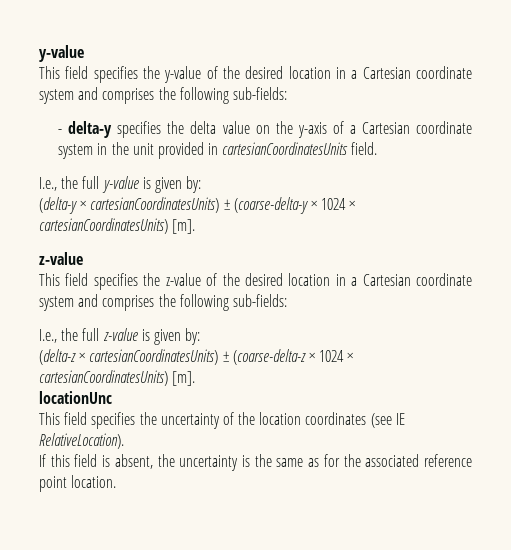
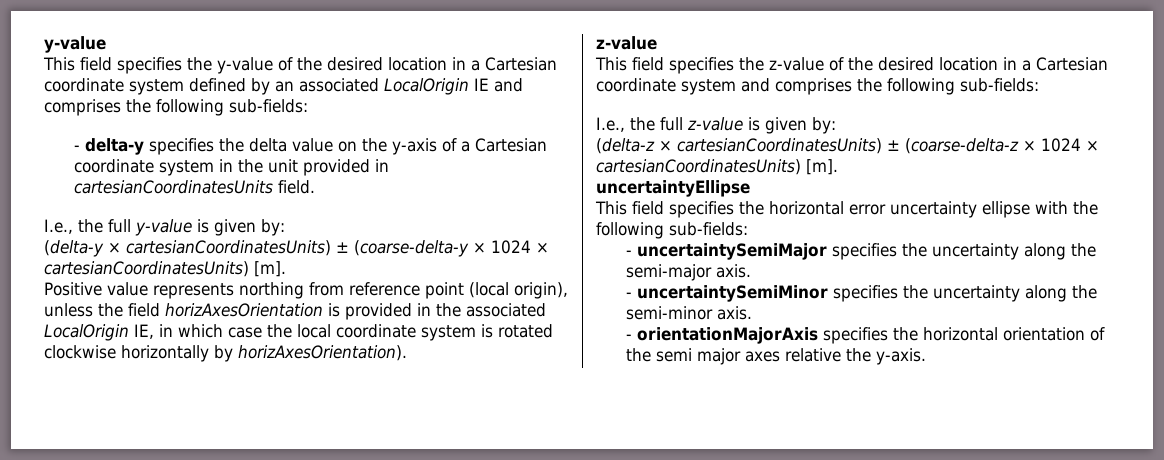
- This field specifies the y-value of the desired location in a Cartesian coordinate system and comprises the following sub-fields:
+ This field specifies the y-value of the desired location in a Cartesian coordinate system defined by an associated LocalOrigin IE and comprises the following sub-fields:
+ Positive value represents northing from reference point (local origin), unless the field horizAxesOrientation is provided in the associated LocalOrigin IE, in which case the local coordinate system is rotated clockwise horizontally by horizAxesOrientation).
- locationUnc
- This field specifies the uncertainty of the location coordinates (see IE RelativeLocation).
- If this field is absent, the uncertainty is the same as for the associated reference point location.
+ uncertaintyEllipse
+ This field specifies the horizontal error uncertainty ellipse with the following sub-fields:
+ - uncertaintySemiMajor specifies the uncertainty along the semi-major axis.
+ - uncertaintySemiMinor specifies the uncertainty along the semi-minor axis.
+ - orientationMajorAxis specifies the horizontal orientation of the semi major axes relative the y-axis.

